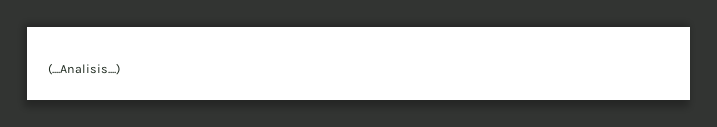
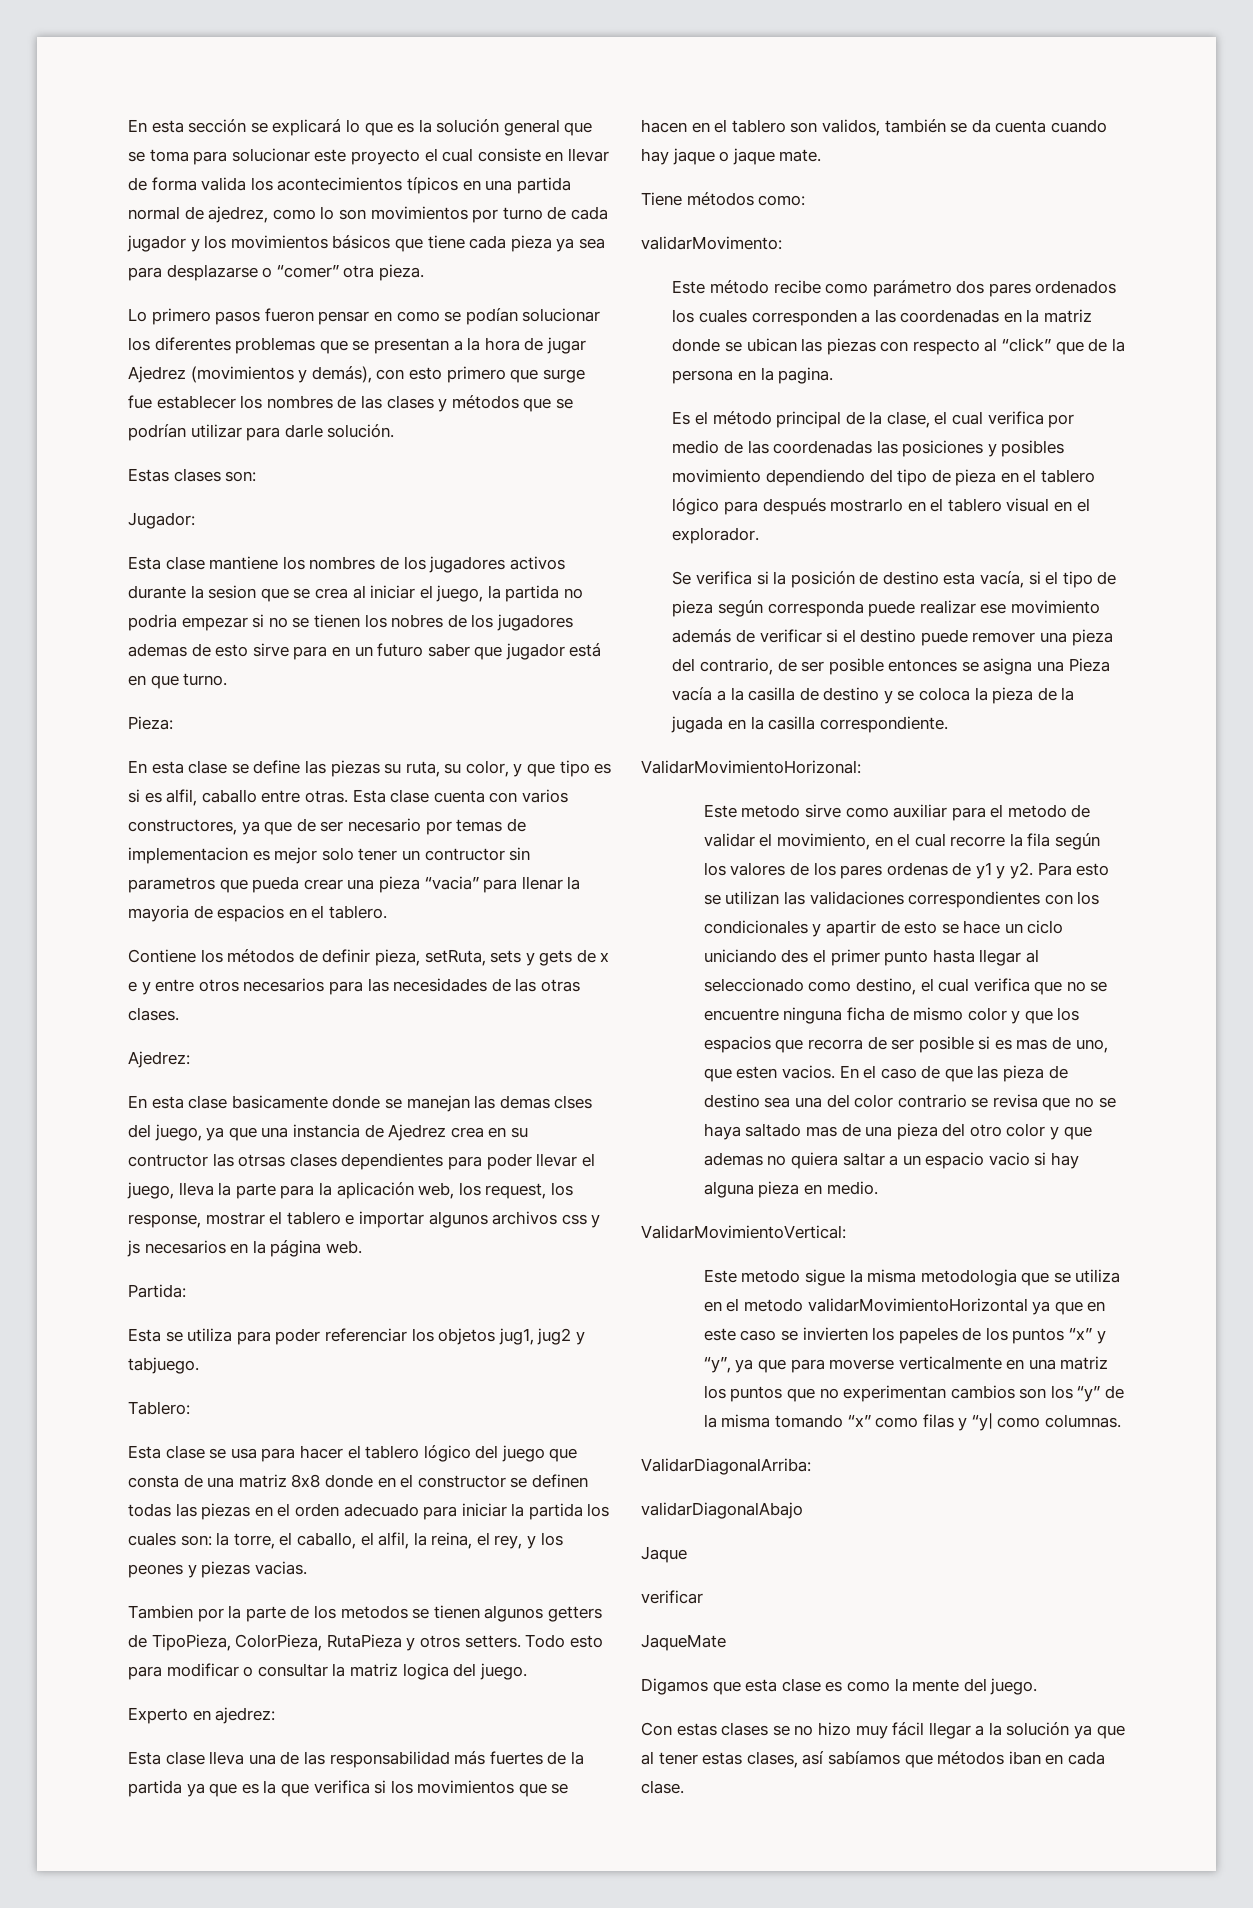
- (....Analisis....)
+ En esta sección se explicará lo que es la solución general que se toma para solucionar este proyecto el cual consiste en llevar de forma valida los acontecimientos típicos en una partida normal de ajedrez, como lo son movimientos por turno de cada jugador y los movimientos básicos que tiene cada pieza ya sea para desplazarse o “comer” otra pieza.
+ Lo primero pasos fueron pensar en como se podían solucionar los diferentes problemas que se presentan a la hora de jugar Ajedrez (movimientos y demás), con esto primero que surge fue establecer los nombres de las clases y métodos que se podrían utilizar para darle solución.
+ Estas clases son:
+ Jugador:
+ Esta clase mantiene los nombres de los jugadores activos durante la sesion que se crea al iniciar el juego, la partida no podria empezar si no se tienen los nobres de los jugadores ademas de esto sirve para en un futuro saber que jugador está en que turno.
+ Pieza:
+ En esta clase se define las piezas su ruta, su color, y que tipo es si es alfil, caballo entre otras. Esta clase cuenta con varios constructores, ya que de ser necesario por temas de implementacion es mejor solo tener un contructor sin parametros que pueda crear una pieza “vacia” para llenar la mayoria de espacios en el tablero.
+ Contiene los métodos de definir pieza, setRuta, sets y gets de x e y entre otros necesarios para las necesidades de las otras clases.
+ Ajedrez:
+ En esta clase basicamente donde se manejan las demas clses del juego, ya que una instancia de Ajedrez crea en su contructor las otrsas clases dependientes para poder llevar el juego, lleva la parte para la aplicación web, los request, los response, mostrar el tablero e importar algunos archivos css y js necesarios en la página web.
+ Partida:
+ Esta se utiliza para poder referenciar los objetos jug1, jug2 y tabjuego.
+ Tablero:
+ Esta clase se usa para hacer el tablero lógico del juego que consta de una matriz 8x8 donde en el constructor se definen todas las piezas en el orden adecuado para iniciar la partida los cuales son: la torre, el caballo, el alfil, la reina, el rey, y los peones y piezas vacias.
+ Tambien por la parte de los metodos se tienen algunos getters de TipoPieza, ColorPieza, RutaPieza y otros setters. Todo esto para modificar o consultar la matriz logica del juego.
+ Experto en ajedrez:
+ Esta clase lleva una de las responsabilidad más fuertes de la partida ya que es la que verifica si los movimientos que se hacen en el tablero son validos, también se da cuenta cuando hay jaque o jaque mate.
+ Tiene métodos como:
+ validarMovimento:
+ Este método recibe como parámetro dos pares ordenados los cuales corresponden a las coordenadas en la matriz donde se ubican las piezas con respecto al “click” que de la persona en la pagina.
+ Es el método principal de la clase, el cual verifica por medio de las coordenadas las posiciones y posibles movimiento dependiendo del tipo de pieza en el tablero lógico para después mostrarlo en el tablero visual en el explorador.
+ Se verifica si la posición de destino esta vacía, si el tipo de pieza según corresponda puede realizar ese movimiento además de verificar si el destino puede remover una pieza del contrario, de ser posible entonces se asigna una Pieza vacía a la casilla de destino y se coloca la pieza de la jugada en la casilla correspondiente.
+ ValidarMovimientoHorizonal:
+ Este metodo sirve como auxiliar para el metodo de validar el movimiento, en el cual recorre la fila según los valores de los pares ordenas de y1 y y2. Para esto se utilizan las validaciones correspondientes con los condicionales y apartir de esto se hace un ciclo uniciando des el primer punto hasta llegar al seleccionado como destino, el cual verifica que no se encuentre ninguna ficha de mismo color y que los espacios que recorra de ser posible si es mas de uno, que esten vacios. En el caso de que las pieza de destino sea una del color contrario se revisa que no se haya saltado mas de una pieza del otro color y que ademas no quiera saltar a un espacio vacio si hay alguna pieza en medio.
+ ValidarMovimientoVertical:
+ Este metodo sigue la misma metodologia que se utiliza en el metodo validarMovimientoHorizontal ya que en este caso se invierten los papeles de los puntos “x” y “y”, ya que para moverse verticalmente en una matriz los puntos que no experimentan cambios son los “y” de la misma tomando “x” como filas y “y| como columnas.
+ ValidarDiagonalArriba:
+ validarDiagonalAbajo
+ Jaque
+ verificar
+ JaqueMate
+ Digamos que esta clase es como la mente del juego.
+ Con estas clases se no hizo muy fácil llegar a la solución ya que al tener estas clases, así sabíamos que métodos iban en cada clase.

